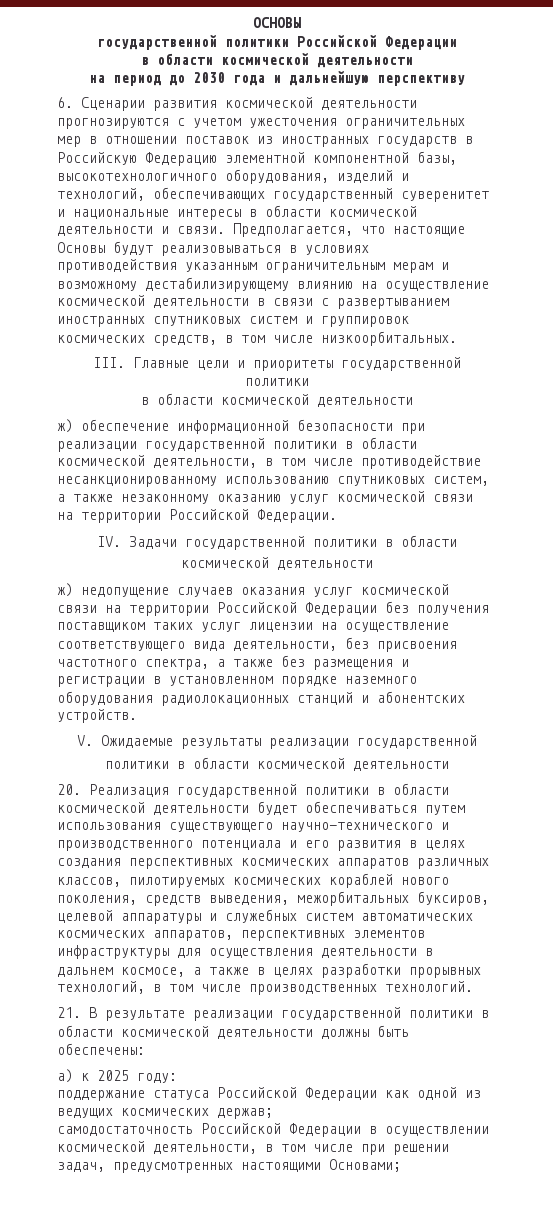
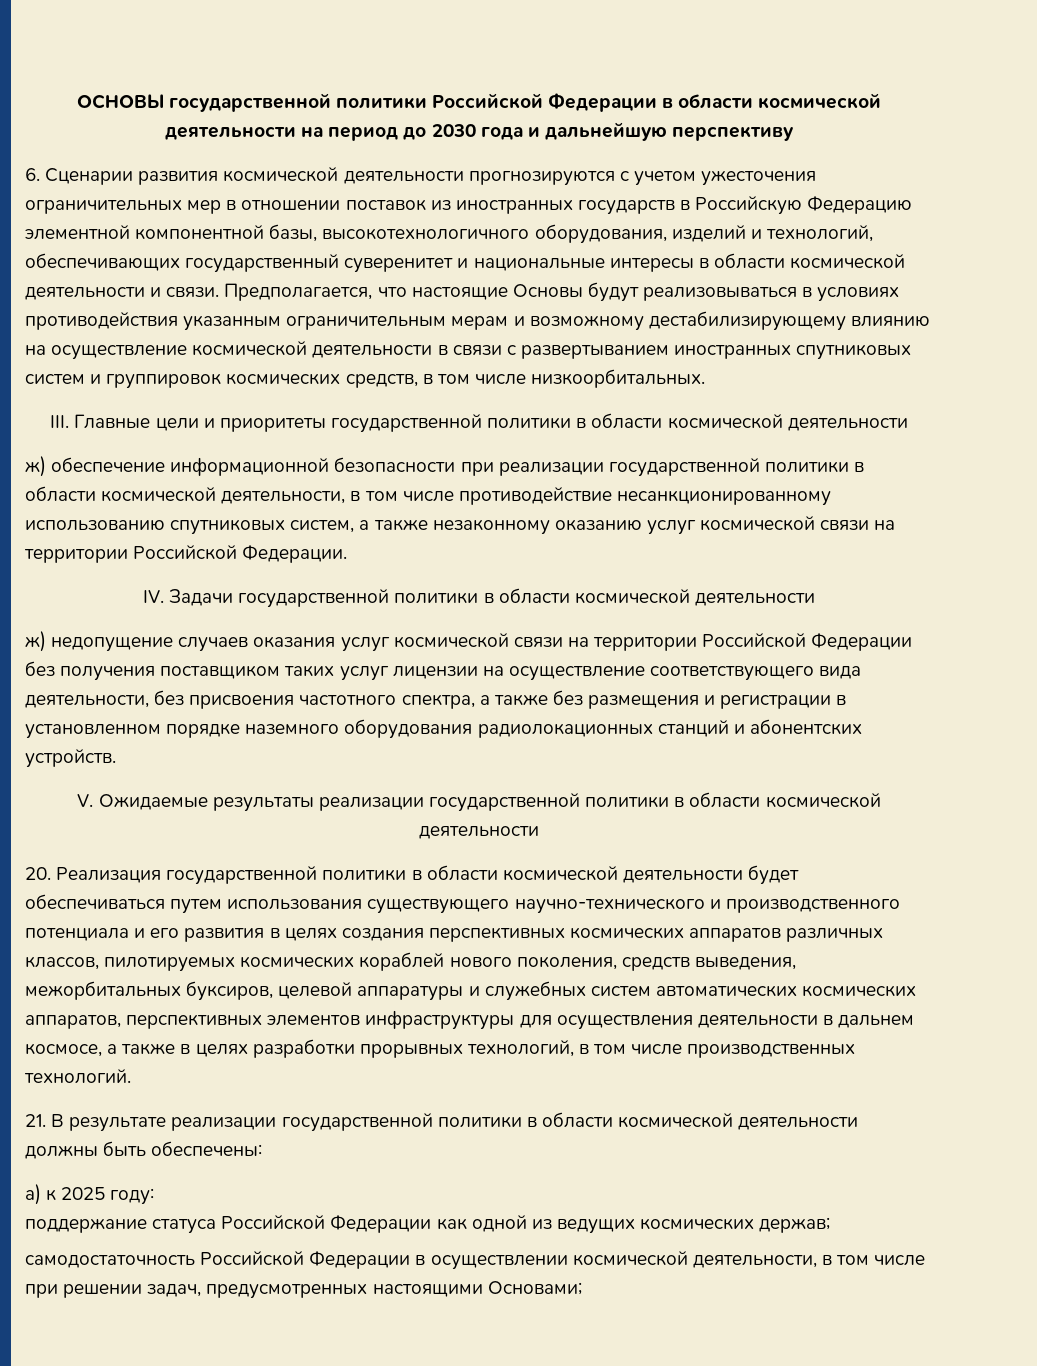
- ОСНОВЫ
- государственной политики Российской Федерации
- в области космической деятельности
- на период до 2030 года и дальнейшую перспективу
+ ОСНОВЫ государственной политики Российской Федерации в области космической деятельности на период до 2030 года и дальнейшую перспективу
- III. Главные цели и приоритеты государственной политики
- в области космической деятельности
+ III. Главные цели и приоритеты государственной политики в области космической деятельности
- IV. Задачи государственной политики в области
- космической деятельности
+ IV. Задачи государственной политики в области космической деятельности
- V. Ожидаемые результаты реализации государственной
- политики в области космической деятельности
+ V. Ожидаемые результаты реализации государственной политики в области космической деятельности

